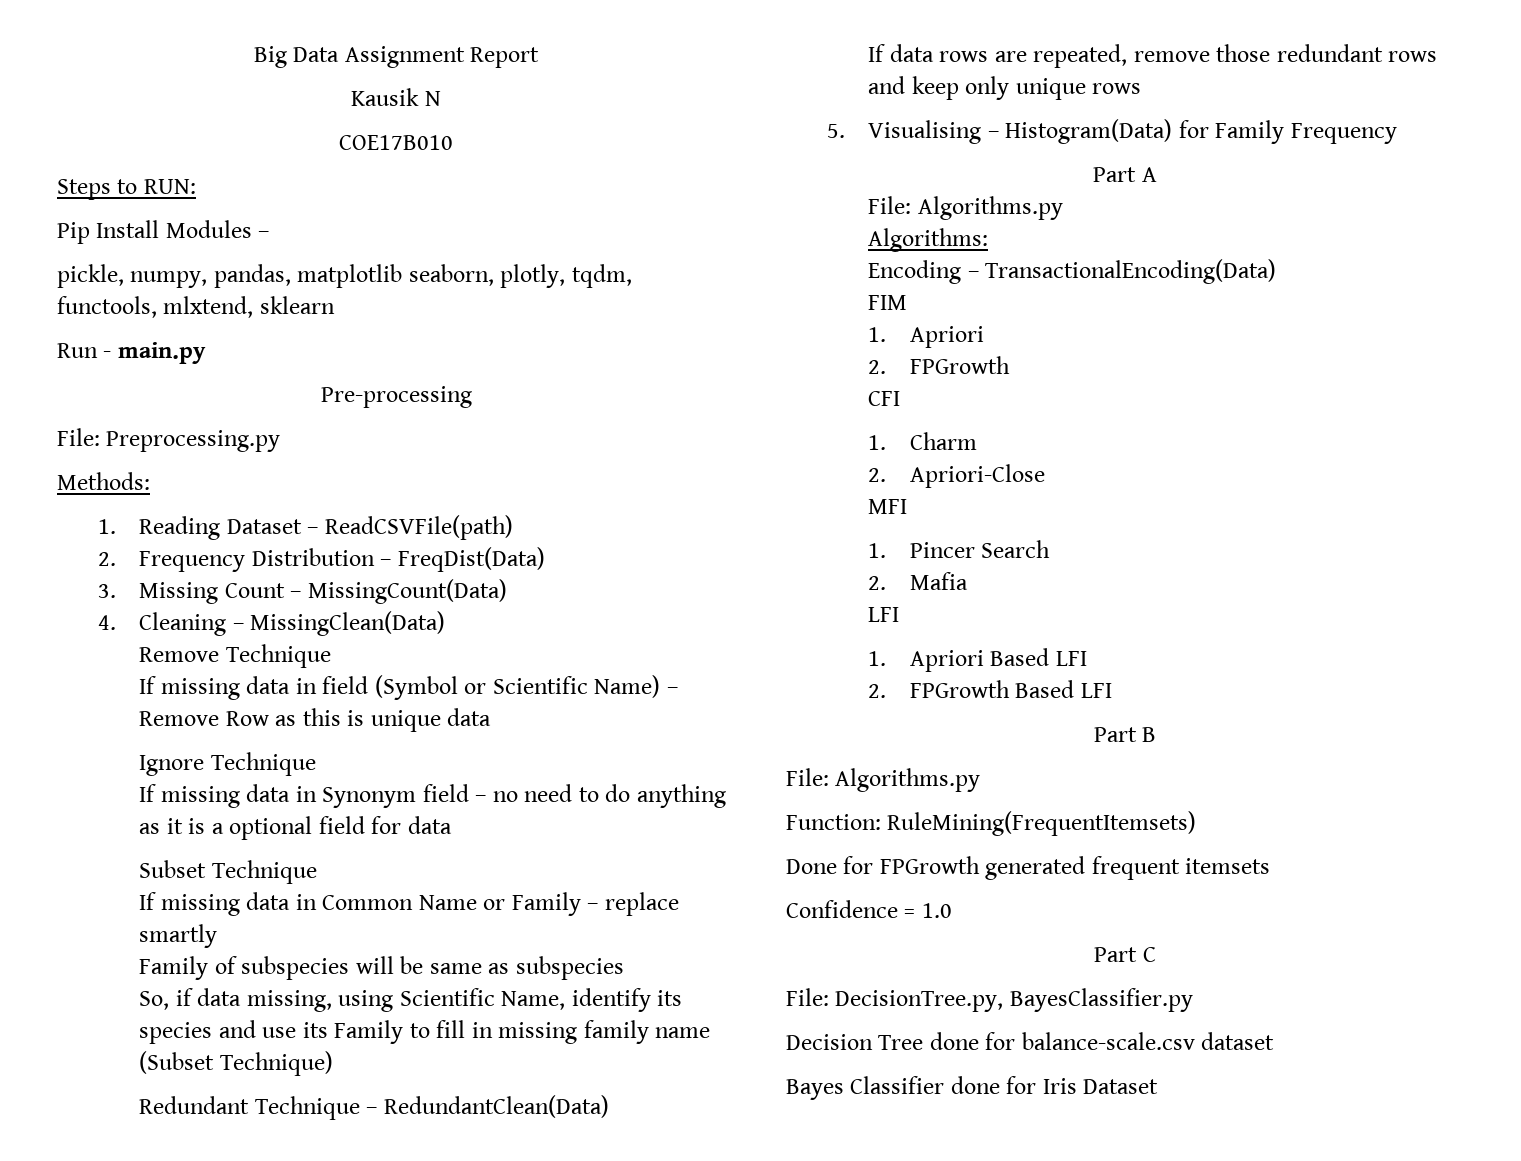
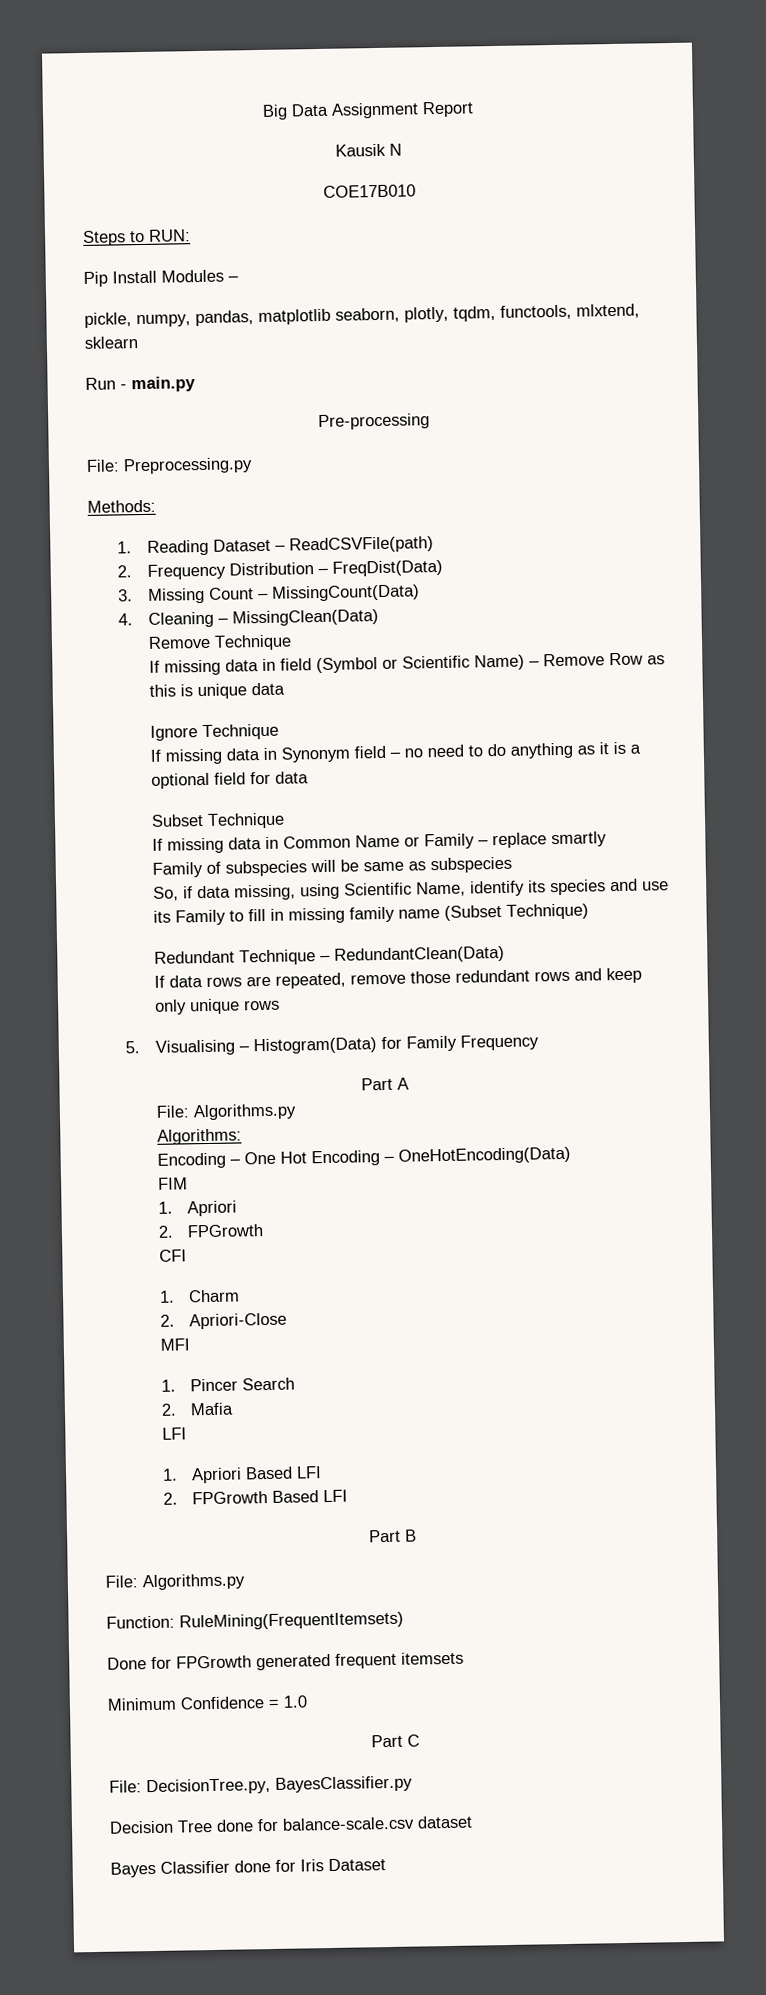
- Encoding – TransactionalEncoding(Data)
+ Encoding – One Hot Encoding – OneHotEncoding(Data)
- Confidence = 1.0
+ Minimum Confidence = 1.0

